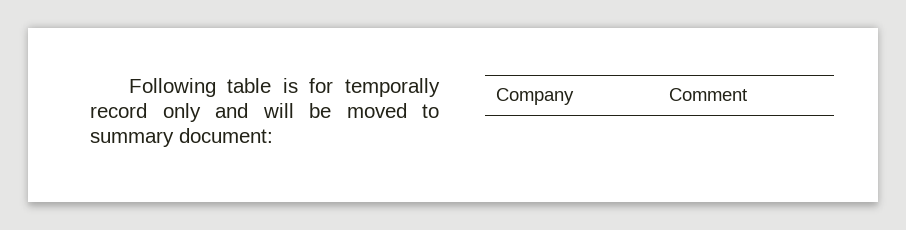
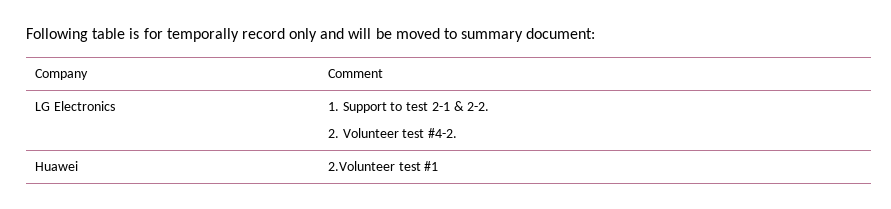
+ LG Electronics | 1. Support to test 2-1 & 2-2.
+ 2. Volunteer test #4-2.
+ Huawei | 2.Volunteer test #1

